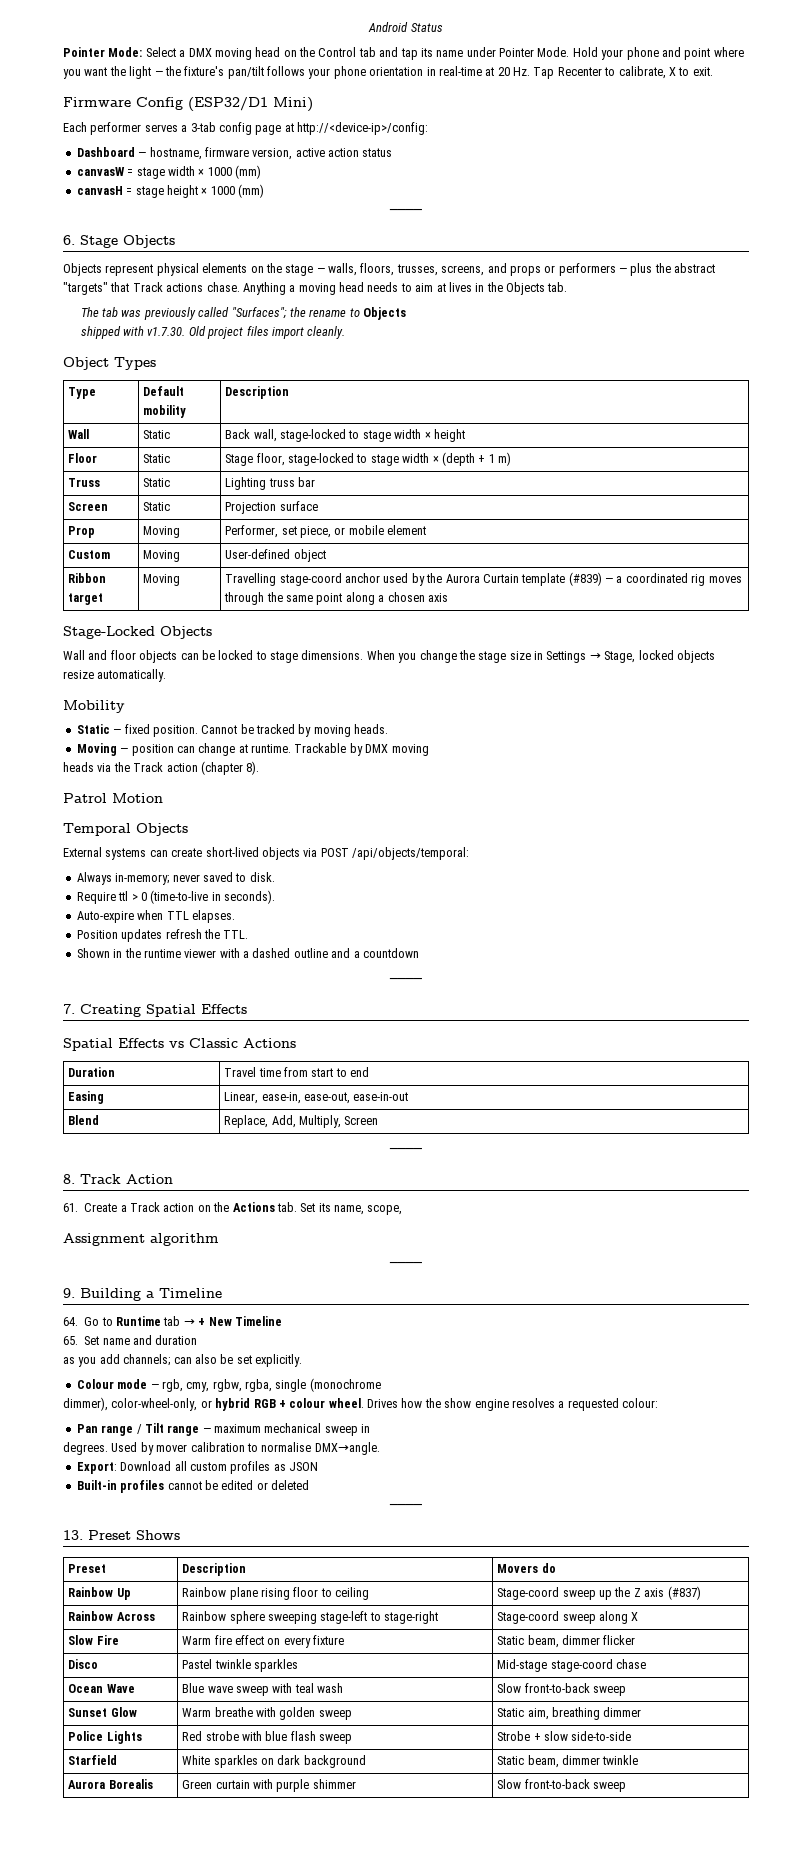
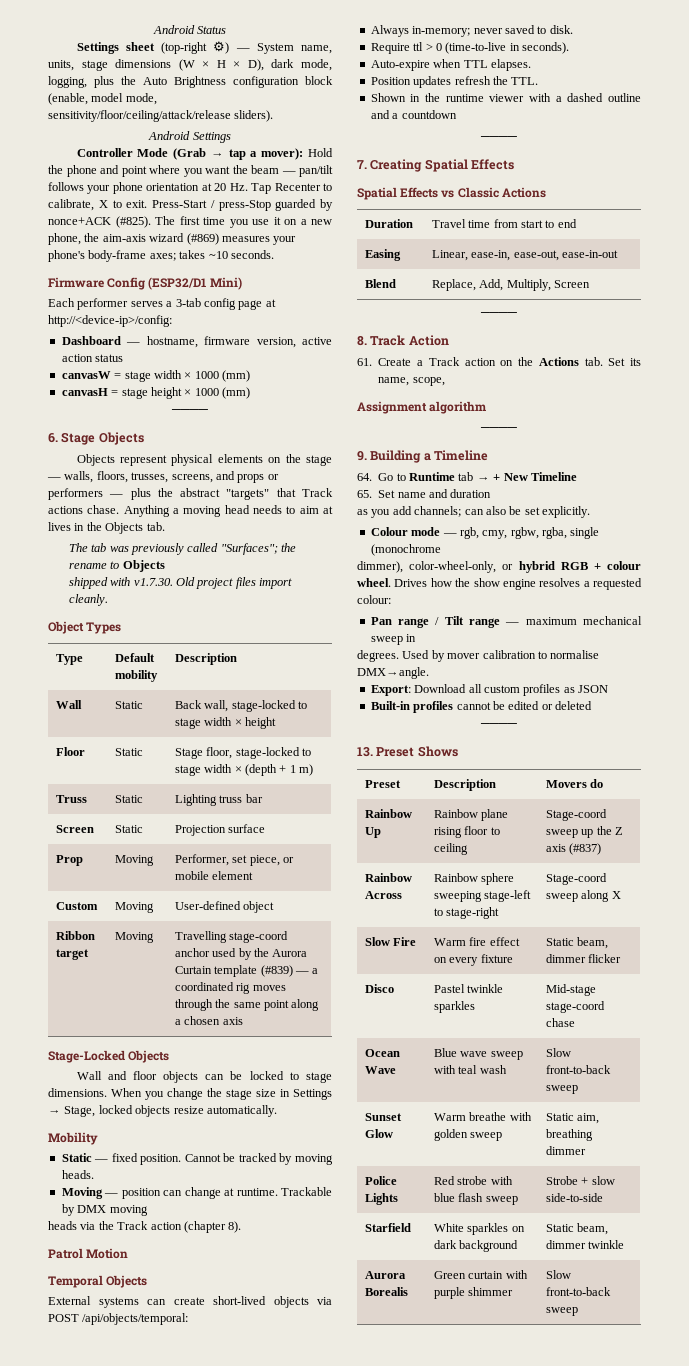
- Pointer Mode: Select a DMX moving head on the Control tab and tap its name under Pointer Mode. Hold your phone and point where you want the light — the fixture's pan/tilt follows your phone orientation in real-time at 20 Hz. Tap Recenter to calibrate, X to exit.
+ Settings sheet (top-right ⚙) — System name, units, stage dimensions (W × H × D), dark mode, logging, plus the Auto Brightness configuration block (enable, model mode, sensitivity/floor/ceiling/attack/release sliders).
+ Android Settings
+ Controller Mode (Grab → tap a mover): Hold the phone and point where you want the beam — pan/tilt follows your phone orientation at 20 Hz. Tap Recenter to calibrate, X to exit. Press-Start / press-Stop guarded by nonce+ACK (#825). The first time you use it on a new phone, the aim-axis wizard (#869) measures your phone's body-frame axes; takes ~10 seconds.

